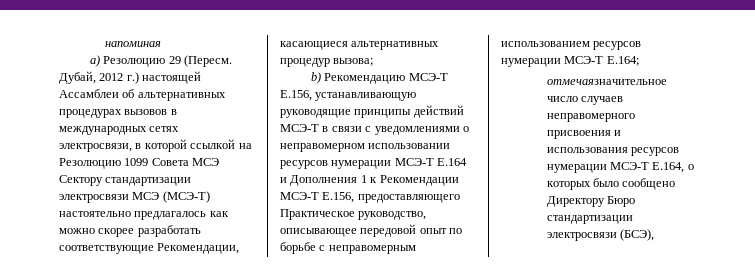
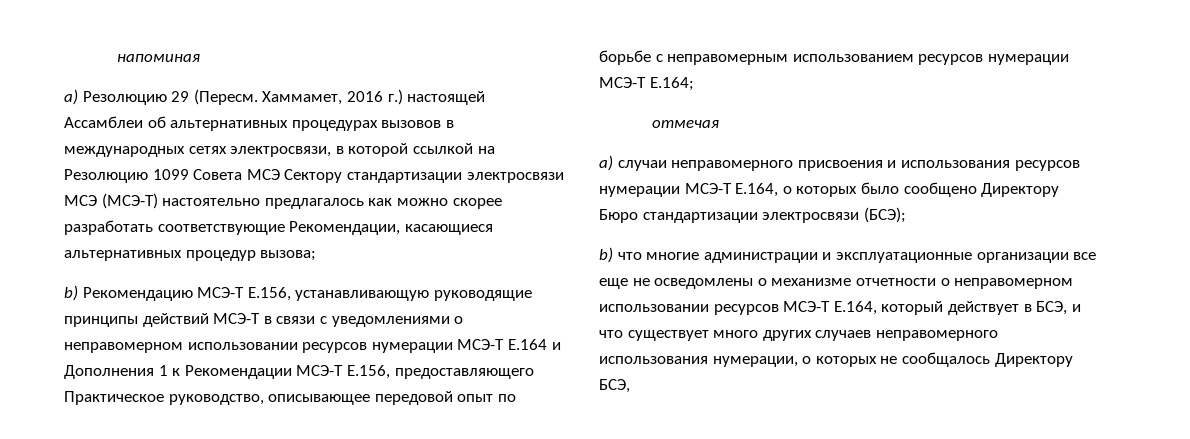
- Дубай, 2012 г.) настоящей Ассамблеи об альтернативных процедурах вызовов в международных сетях электросвязи, в которой ссылкой на Резолюцию 1099 Совета МСЭ Сектору стандартизации электросвязи МСЭ (МСЭ-Т) настоятельно предлагалось как можно скорее разработать соответствующие Рекомендации, касающиеся альтернативных процедур вызова;
+ Хаммамет, 2016 г.) настоящей Ассамблеи об альтернативных процедурах вызовов в международных сетях электросвязи, в которой ссылкой на Резолюцию 1099 Совета МСЭ Сектору стандартизации электросвязи МСЭ (МСЭ-Т) настоятельно предлагалось как можно скорее разработать соответствующие Рекомендации, касающиеся альтернативных процедур вызова;
- отмечаязначительное число случаев неправомерного присвоения и использования ресурсов нумерации МСЭ-Т Е.164, о которых было сообщено Директору Бюро стандартизации электросвязи (БСЭ),
+ отмечая
+ a) случаи неправомерного присвоения и использования ресурсов нумерации МСЭ-Т Е.164, о которых было сообщено Директору Бюро стандартизации электросвязи (БСЭ);
+ b) что многие администрации и эксплуатационные организации все еще не осведомлены о механизме отчетности о неправомерном использовании ресурсов МСЭ-Т E.164, который действует в БСЭ, и что существует много других случаев неправомерного использования нумерации, о которых не сообщалось Директору БСЭ,

